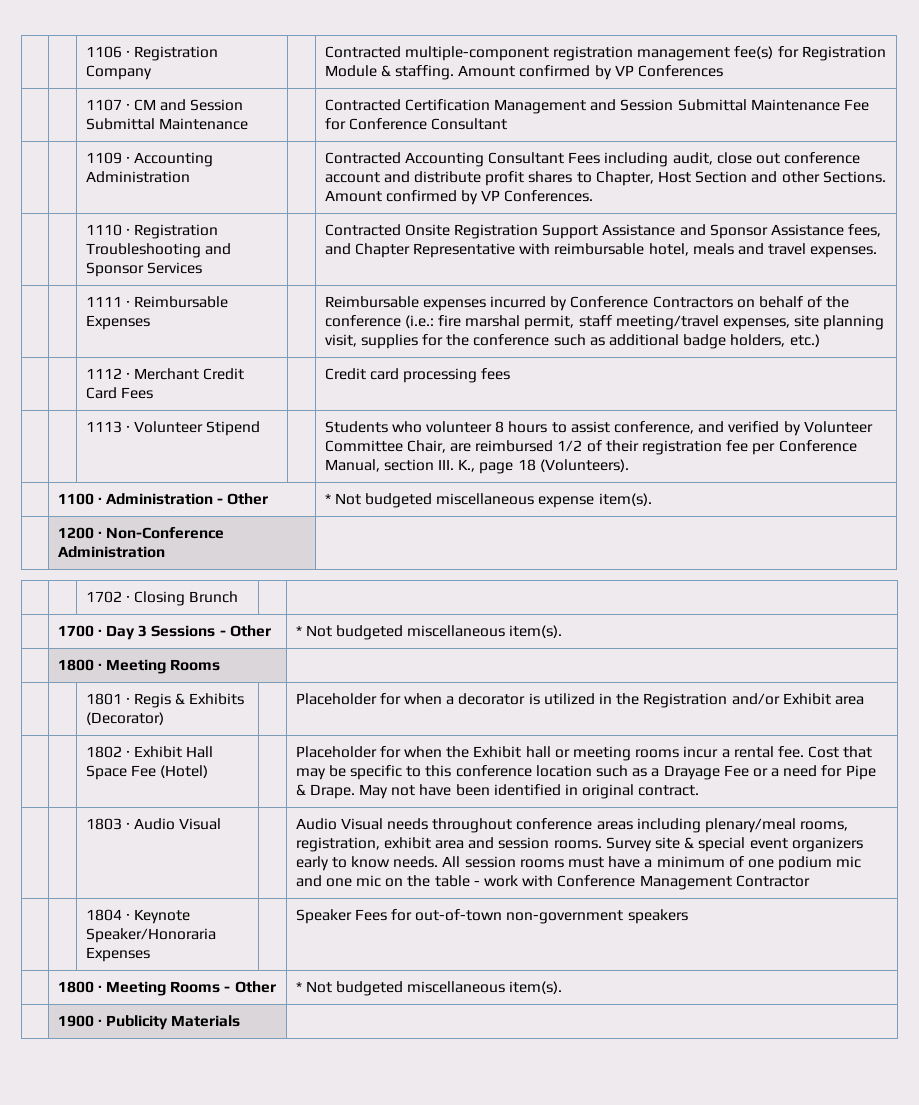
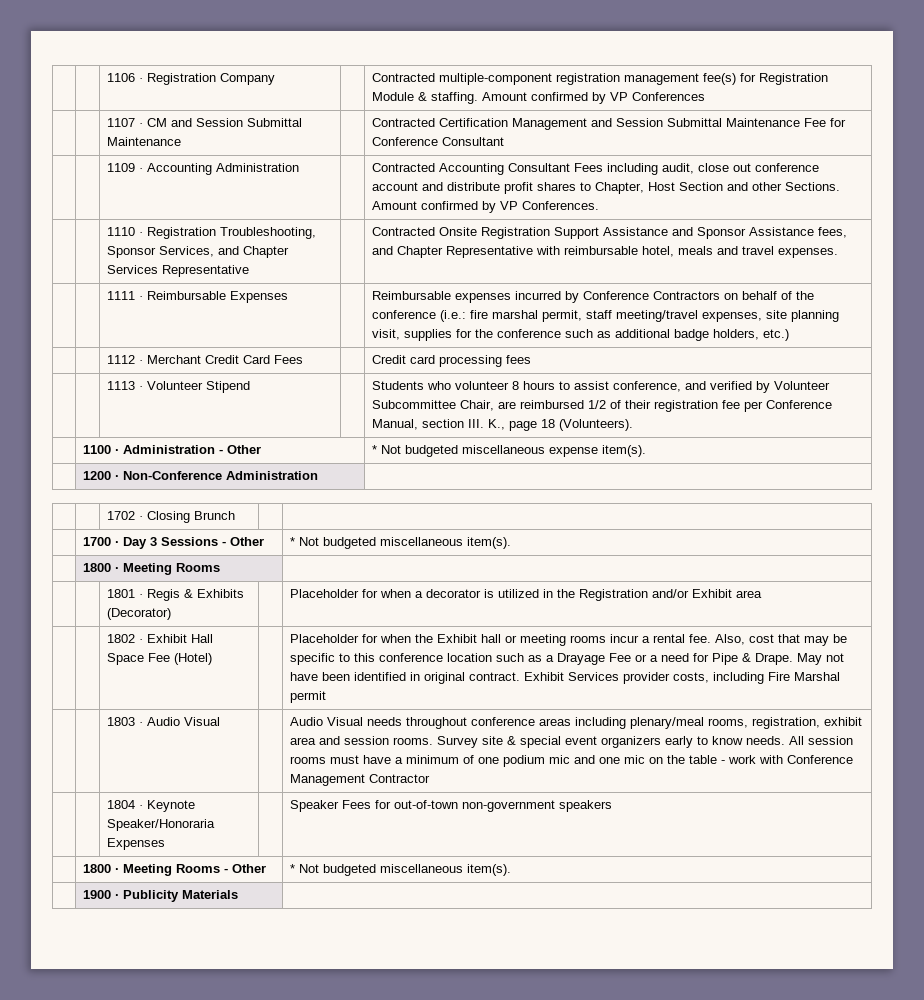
- | | 1110 · Registration Troubleshooting and Sponsor Services | | Contracted Onsite Registration Support Assistance and Sponsor Assistance fees, and Chapter Representative with reimbursable hotel, meals and travel expenses.
+ | | 1110 · Registration Troubleshooting, Sponsor Services, and Chapter Services Representative | | Contracted Onsite Registration Support Assistance and Sponsor Assistance fees, and Chapter Representative with reimbursable hotel, meals and travel expenses.
- | | 1113 · Volunteer Stipend | | Students who volunteer 8 hours to assist conference, and verified by Volunteer Committee Chair, are reimbursed 1/2 of their registration fee per Conference Manual, section III. K., page 18 (Volunteers).
+ | | 1113 · Volunteer Stipend | | Students who volunteer 8 hours to assist conference, and verified by Volunteer Subcommittee Chair, are reimbursed 1/2 of their registration fee per Conference Manual, section III. K., page 18 (Volunteers).
- Cost that may be specific to this conference location such as a Drayage Fee or a need for Pipe & Drape.
+ Also, cost that may be specific to this conference location such as a Drayage Fee or a need for Pipe & Drape.
+ Exhibit Services provider costs, including Fire Marshal permit

